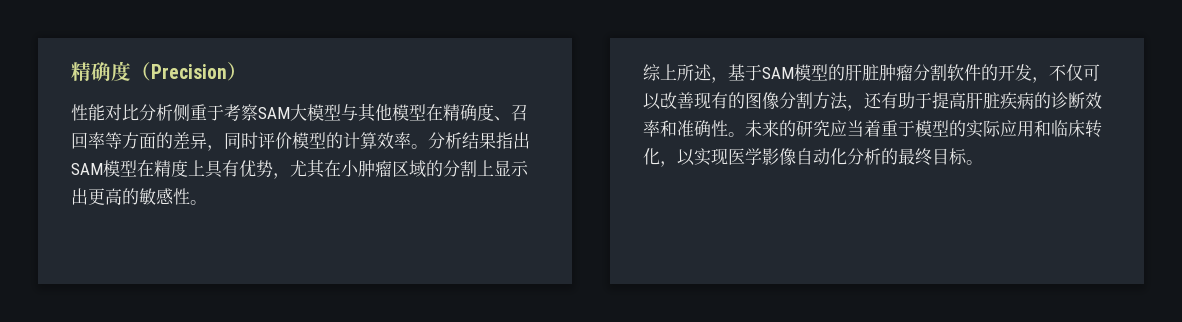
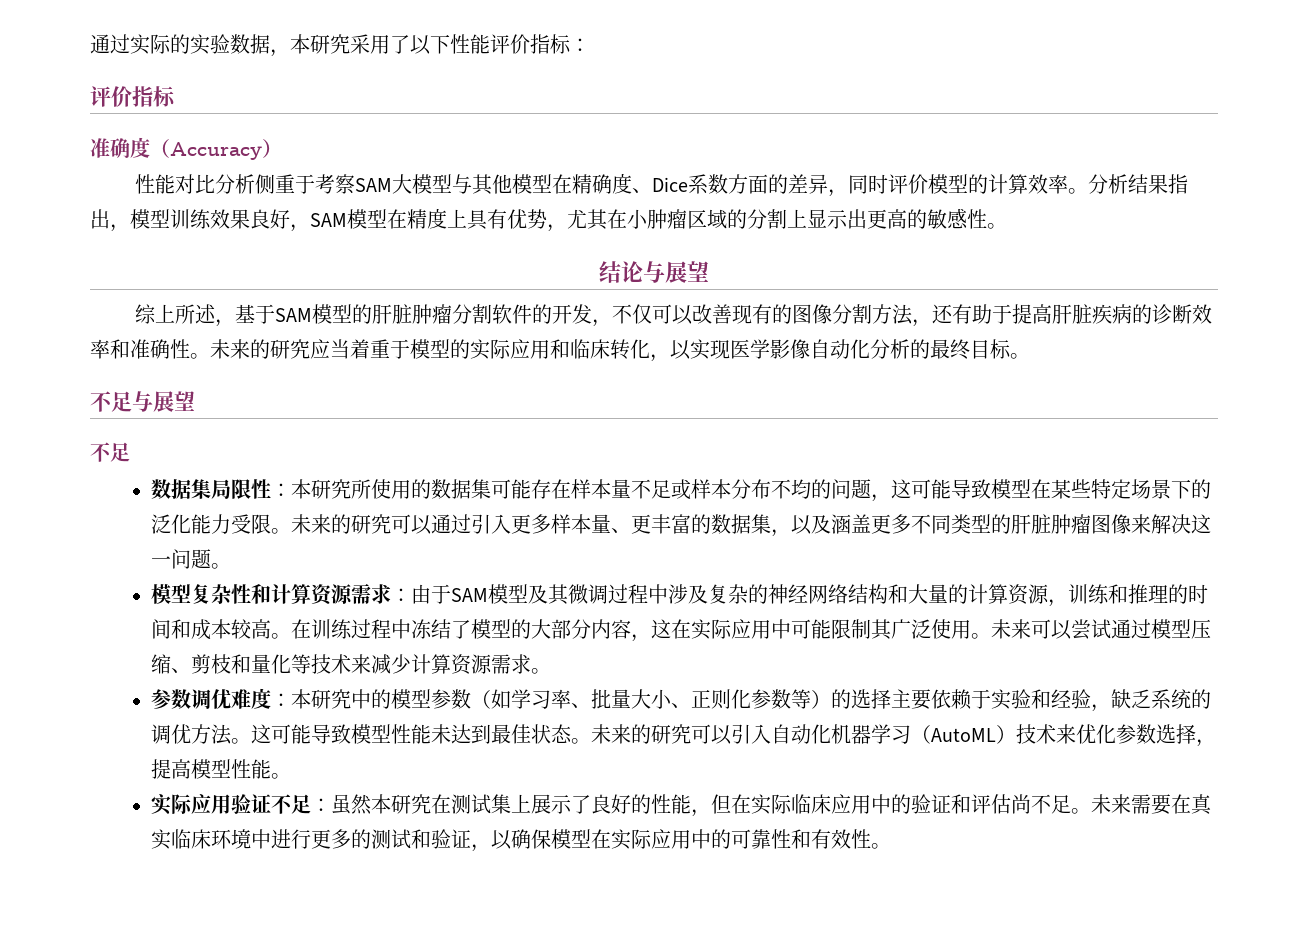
- 精确度（Precision）
+ 通过实际的实验数据，本研究采用了以下性能评价指标：
+ 评价指标
+ 准确度（Accuracy）
- 性能对比分析侧重于考察SAM大模型与其他模型在精确度、召回率等方面的差异，同时评价模型的计算效率。
+ 性能对比分析侧重于考察SAM大模型与其他模型在精确度、Dice系数方面的差异，同时评价模型的计算效率。
- 分析结果指出SAM模型在精度上具有优势，尤其在小肿瘤区域的分割上显示出更高的敏感性。
+ 分析结果指出，模型训练效果良好，SAM模型在精度上具有优势，尤其在小肿瘤区域的分割上显示出更高的敏感性。
+ 结论与展望
+ 不足与展望
+ 不足
+ 数据集局限性：本研究所使用的数据集可能存在样本量不足或样本分布不均的问题，这可能导致模型在某些特定场景下的泛化能力受限。未来的研究可以通过引入更多样本量、更丰富的数据集，以及涵盖更多不同类型的肝脏肿瘤图像来解决这一问题。
+ 模型复杂性和计算资源需求：由于SAM模型及其微调过程中涉及复杂的神经网络结构和大量的计算资源，训练和推理的时间和成本较高。在训练过程中冻结了模型的大部分内容，这在实际应用中可能限制其广泛使用。未来可以尝试通过模型压缩、剪枝和量化等技术来减少计算资源需求。
+ 参数调优难度：本研究中的模型参数（如学习率、批量大小、正则化参数等）的选择主要依赖于实验和经验，缺乏系统的调优方法。这可能导致模型性能未达到最佳状态。未来的研究可以引入自动化机器学习（AutoML）技术来优化参数选择，提高模型性能。
+ 实际应用验证不足：虽然本研究在测试集上展示了良好的性能，但在实际临床应用中的验证和评估尚不足。未来需要在真实临床环境中进行更多的测试和验证，以确保模型在实际应用中的可靠性和有效性。

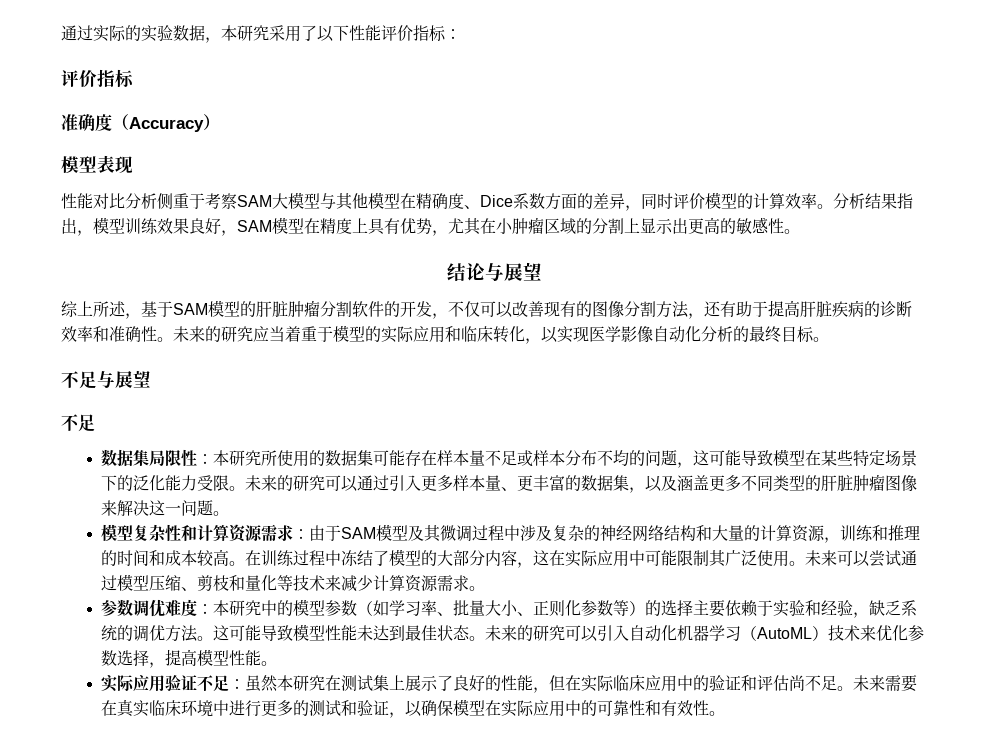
+ 模型表现

